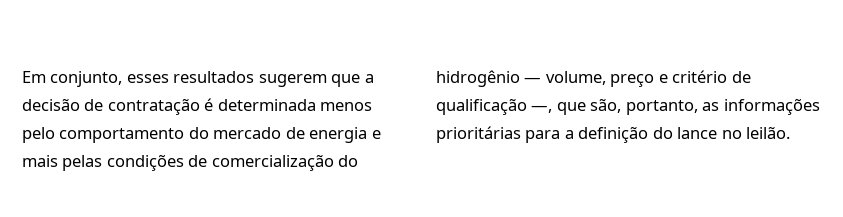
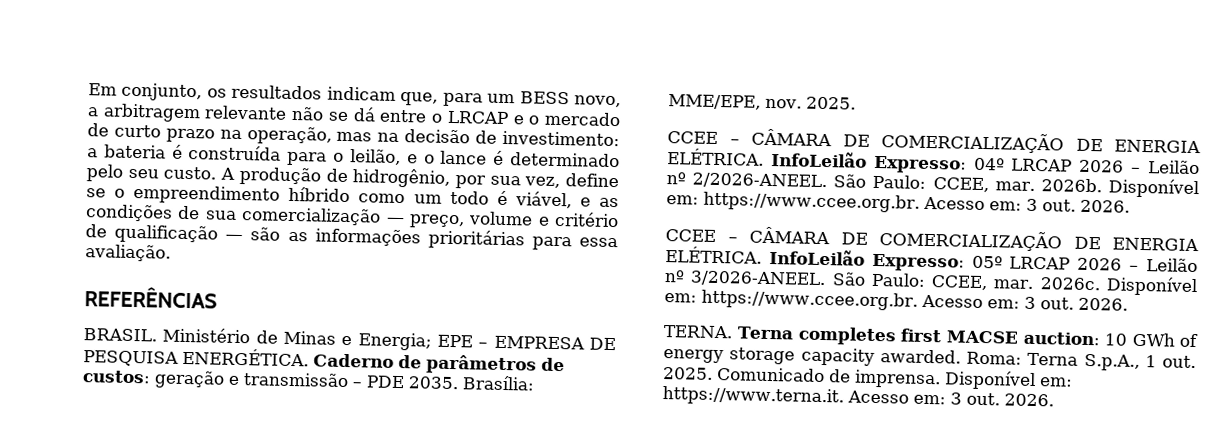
- Em conjunto, esses resultados sugerem que a decisão de contratação é determinada menos pelo comportamento do mercado de energia e mais pelas condições de comercialização do hidrogênio — volume, preço e critério de qualificação —, que são, portanto, as informações prioritárias para a definição do lance no leilão.
+ Em conjunto, os resultados indicam que, para um BESS novo, a arbitragem relevante não se dá entre o LRCAP e o mercado de curto prazo na operação, mas na decisão de investimento: a bateria é construída para o leilão, e o lance é determinado pelo seu custo. A produção de hidrogênio, por sua vez, define se o empreendimento híbrido como um todo é viável, e as condições de sua comercialização — preço, volume e critério de qualificação — são as informações prioritárias para essa avaliação.
+ REFERÊNCIAS
+ BRASIL. Ministério de Minas e Energia; EPE – EMPRESA DE PESQUISA ENERGÉTICA. Caderno de parâmetros de custos: geração e transmissão – PDE 2035. Brasília: MME/EPE, nov. 2025.
+ CCEE – CÂMARA DE COMERCIALIZAÇÃO DE ENERGIA ELÉTRICA. InfoLeilão Expresso: 04º LRCAP 2026 – Leilão nº 2/2026-ANEEL. São Paulo: CCEE, mar. 2026b. Disponível em: https://www.ccee.org.br. Acesso em: 3 out. 2026.
+ CCEE – CÂMARA DE COMERCIALIZAÇÃO DE ENERGIA ELÉTRICA. InfoLeilão Expresso: 05º LRCAP 2026 – Leilão nº 3/2026-ANEEL. São Paulo: CCEE, mar. 2026c. Disponível em: https://www.ccee.org.br. Acesso em: 3 out. 2026.
+ TERNA. Terna completes first MACSE auction: 10 GWh of energy storage capacity awarded. Roma: Terna S.p.A., 1 out. 2025. Comunicado de imprensa. Disponível em: https://www.terna.it. Acesso em: 3 out. 2026.

